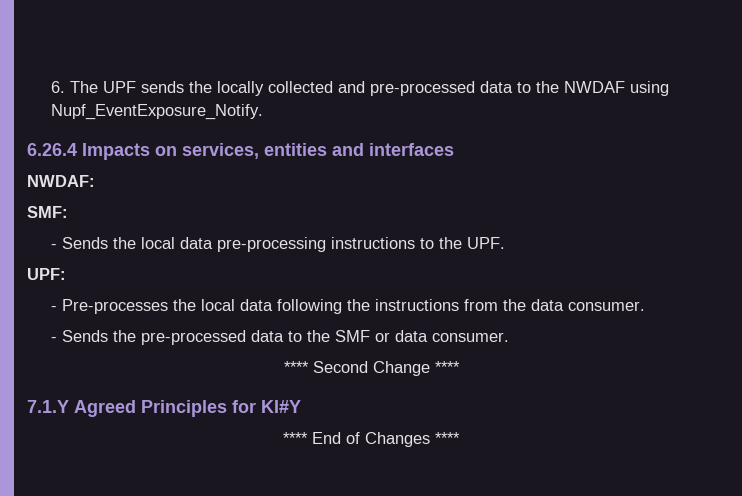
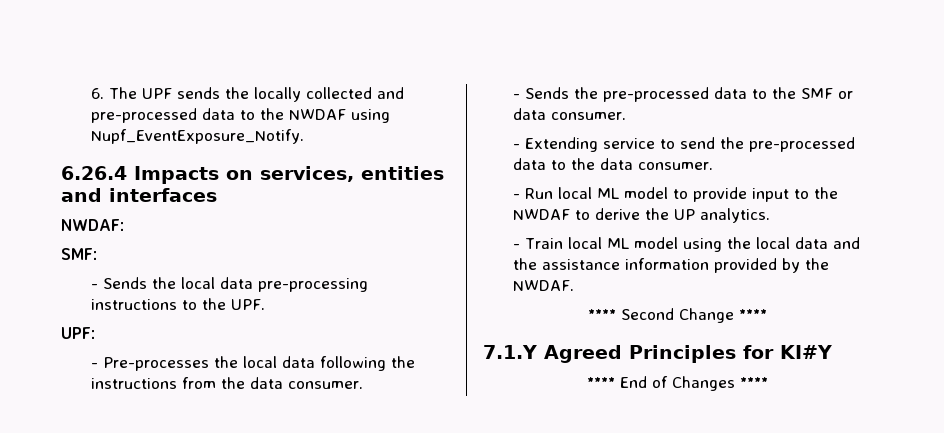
+ - Extending service to send the pre-processed data to the data consumer.
+ - Run local ML model to provide input to the NWDAF to derive the UP analytics.
+ - Train local ML model using the local data and the assistance information provided by the NWDAF.

